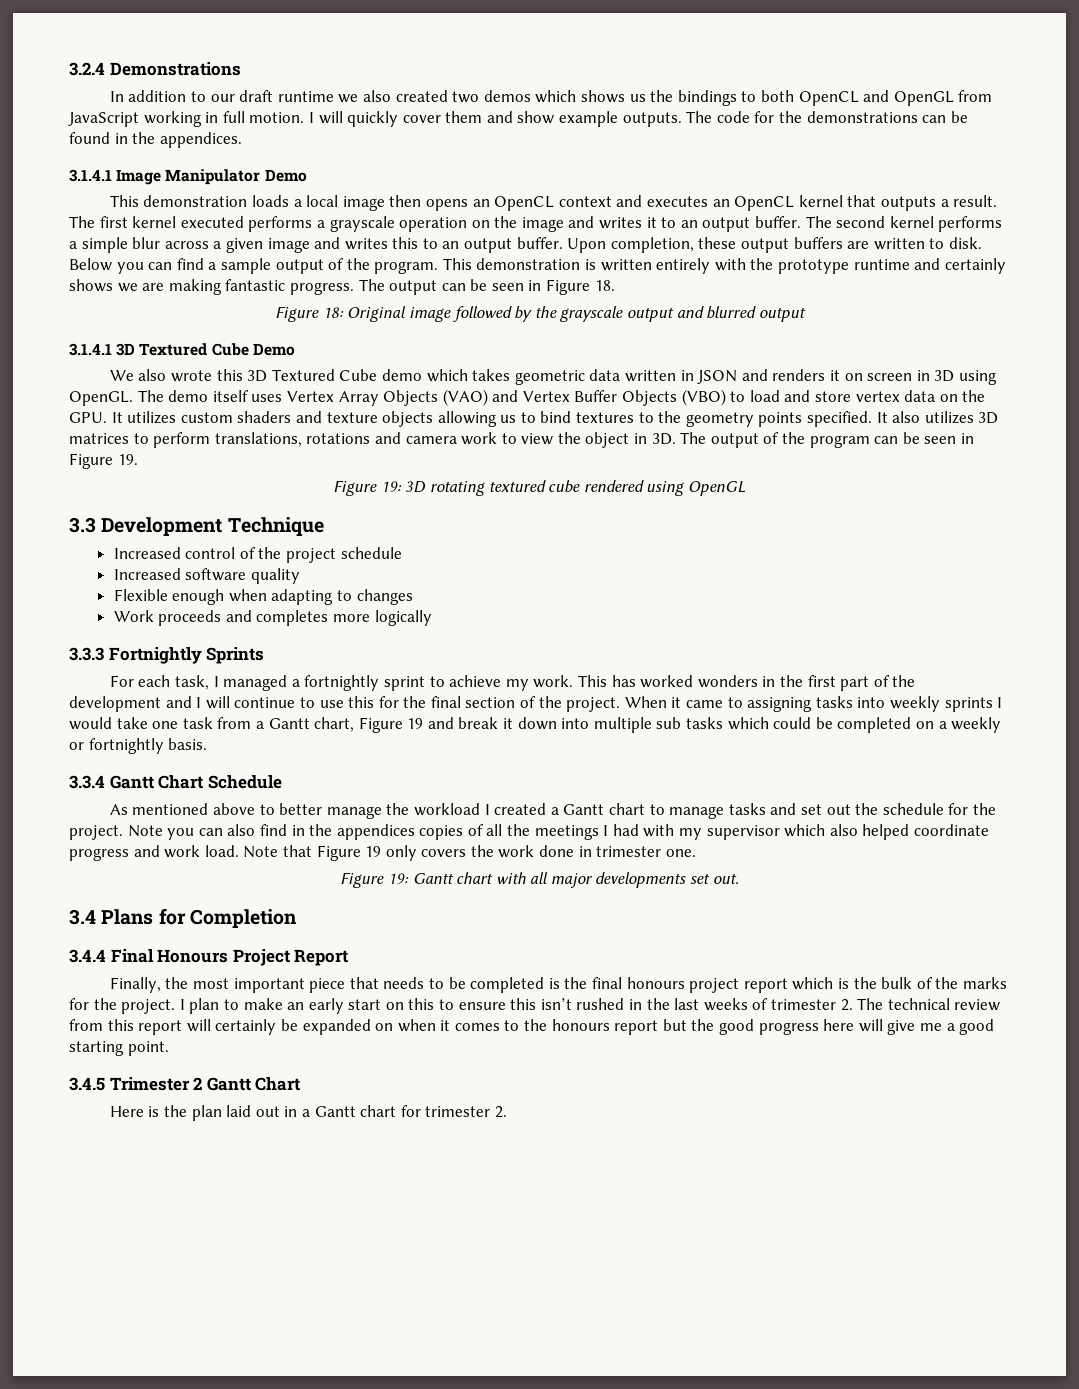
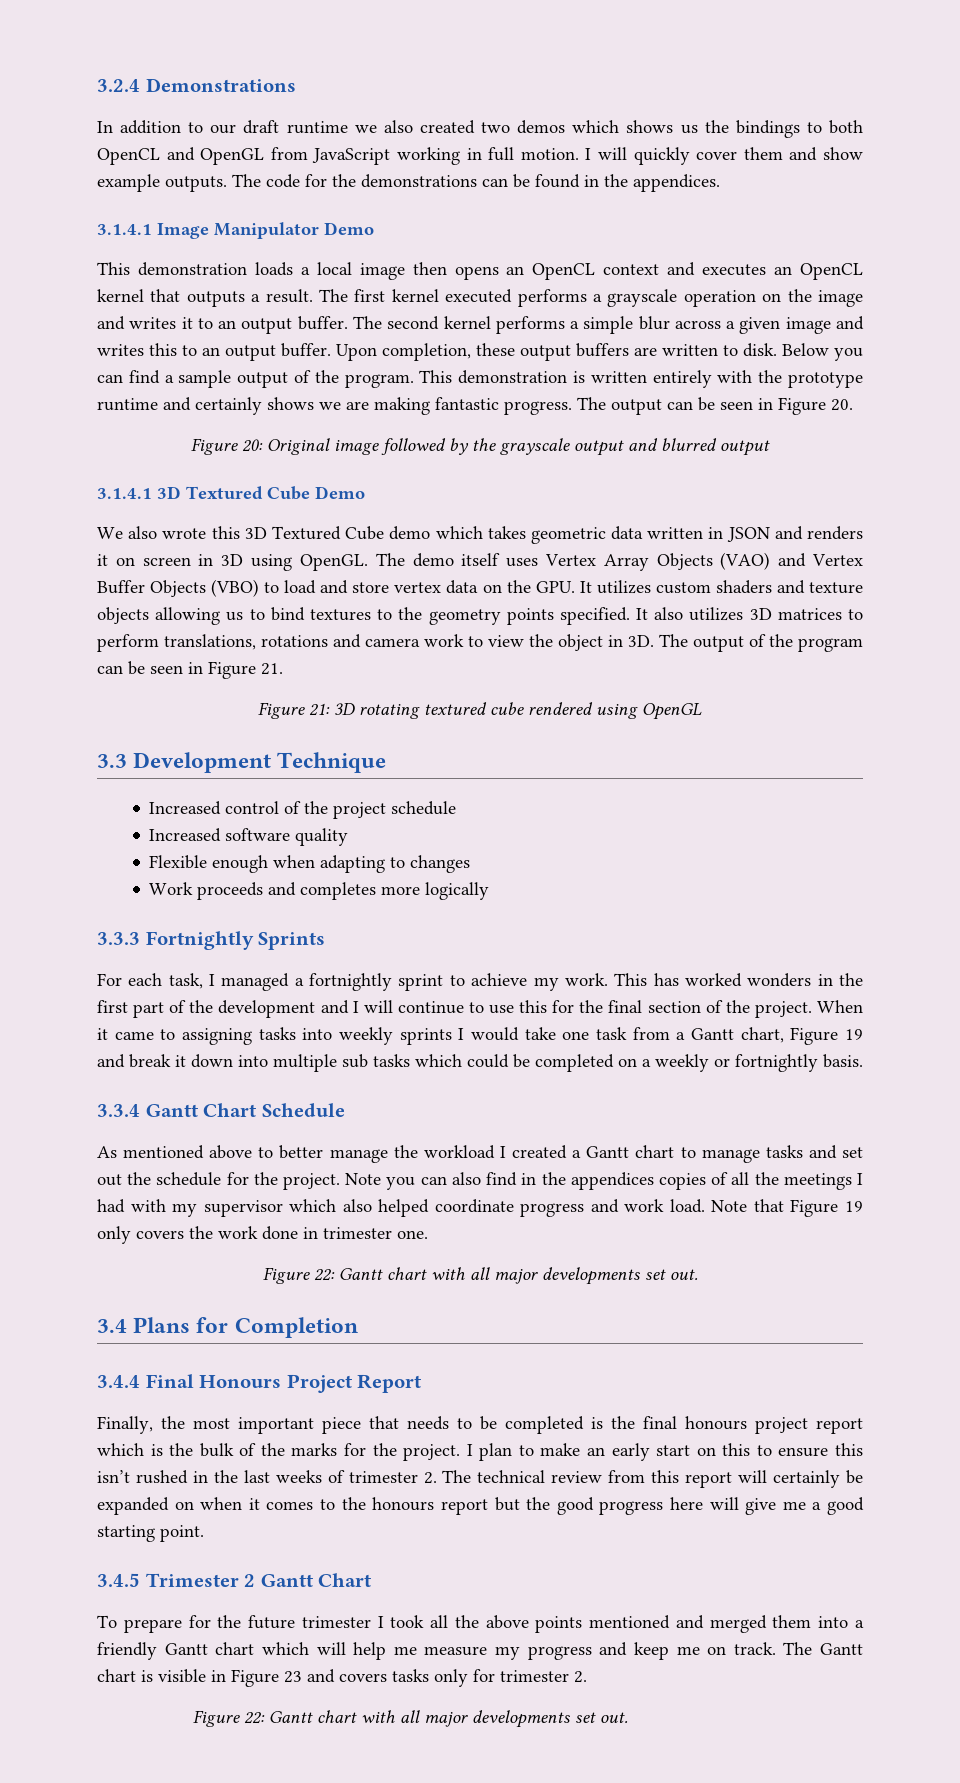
- The output can be seen in Figure 18.
- Figure 18: Original image followed by the grayscale output and blurred output
+ The output can be seen in Figure 20.
+ Figure 20: Original image followed by the grayscale output and blurred output
- The output of the program can be seen in Figure 19.
- Figure 19: 3D rotating textured cube rendered using OpenGL
+ The output of the program can be seen in Figure 21.
+ Figure 21: 3D rotating textured cube rendered using OpenGL
  Note that Figure 19 only covers the work done in trimester one.
- Figure 19: Gantt chart with all major developments set out.
+ Figure 22: Gantt chart with all major developments set out.
- Here is the plan laid out in a Gantt chart for trimester 2.
+ To prepare for the future trimester I took all the above points mentioned and merged them into a friendly Gantt chart which will help me measure my progress and keep me on track. The Gantt chart is visible in Figure 23 and covers tasks only for trimester 2.
+ Figure 22: Gantt chart with all major developments set out.

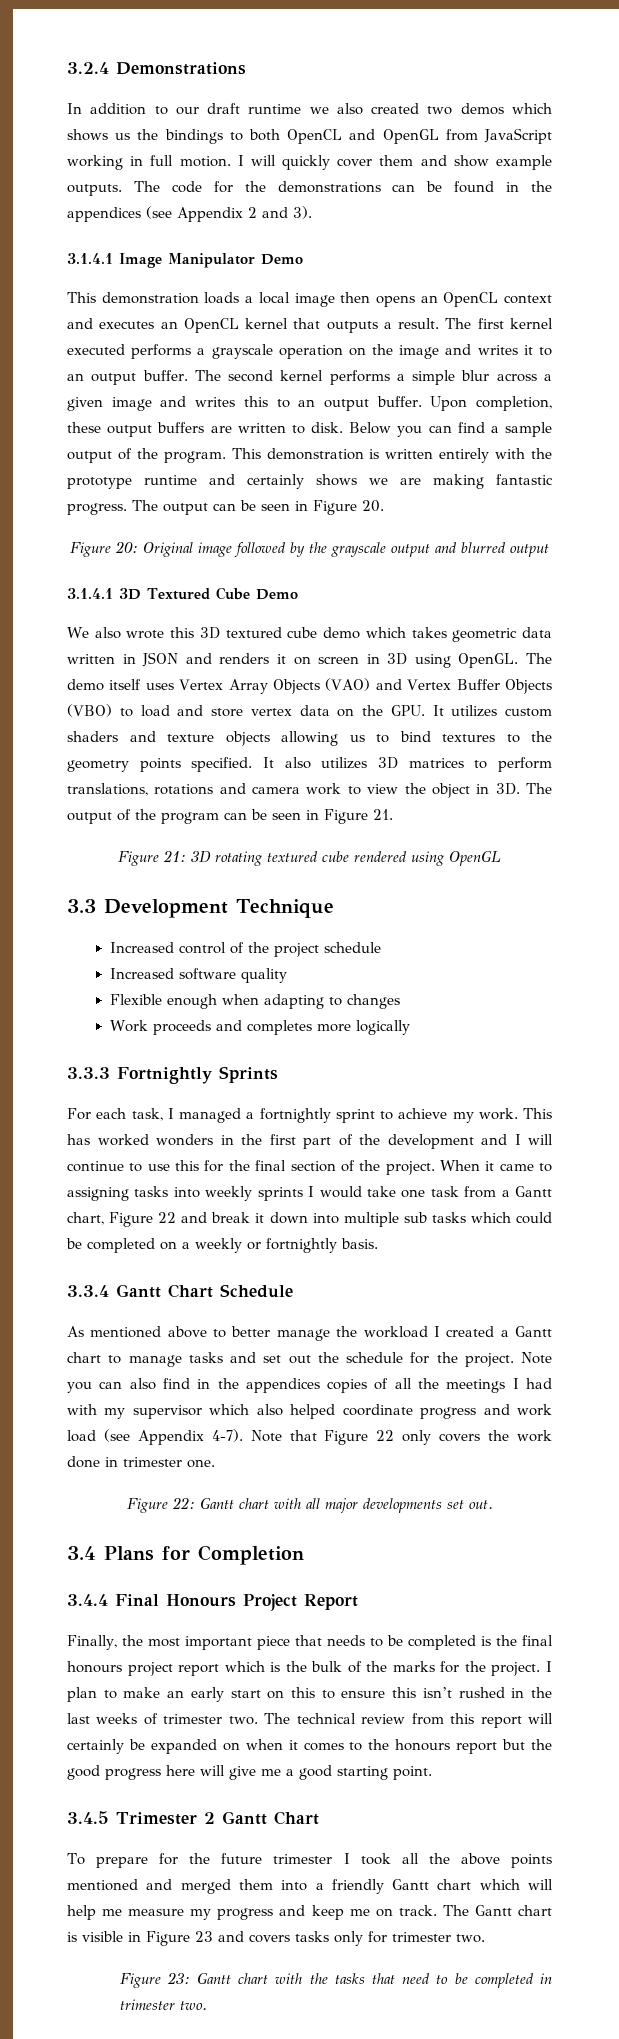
- The code for the demonstrations can be found in the appendices.
+ The code for the demonstrations can be found in the appendices (see Appendix 2 and 3).
- We also wrote this 3D Textured Cube demo which takes geometric data written in JSON and renders it on screen in 3D using OpenGL.
+ We also wrote this 3D textured cube demo which takes geometric data written in JSON and renders it on screen in 3D using OpenGL.
- When it came to assigning tasks into weekly sprints I would take one task from a Gantt chart, Figure 19 and break it down into multiple sub tasks which could be completed on a weekly or fortnightly basis.
+ When it came to assigning tasks into weekly sprints I would take one task from a Gantt chart, Figure 22 and break it down into multiple sub tasks which could be completed on a weekly or fortnightly basis.
- Note you can also find in the appendices copies of all the meetings I had with my supervisor which also helped coordinate progress and work load.
+ Note you can also find in the appendices copies of all the meetings I had with my supervisor which also helped coordinate progress and work load (see Appendix 4-7).
- Note that Figure 19 only covers the work done in trimester one.
+ Note that Figure 22 only covers the work done in trimester one.
- I plan to make an early start on this to ensure this isn’t rushed in the last weeks of trimester 2. The technical review from this report will certainly be expanded on when it comes to the honours report but the good progress here will give me a good starting point.
+ I plan to make an early start on this to ensure this isn’t rushed in the last weeks of trimester two. The technical review from this report will certainly be expanded on when it comes to the honours report but the good progress here will give me a good starting point.
- The Gantt chart is visible in Figure 23 and covers tasks only for trimester 2.
- Figure 22: Gantt chart with all major developments set out.
+ The Gantt chart is visible in Figure 23 and covers tasks only for trimester two.
+ Figure 23: Gantt chart with the tasks that need to be completed in trimester two.

